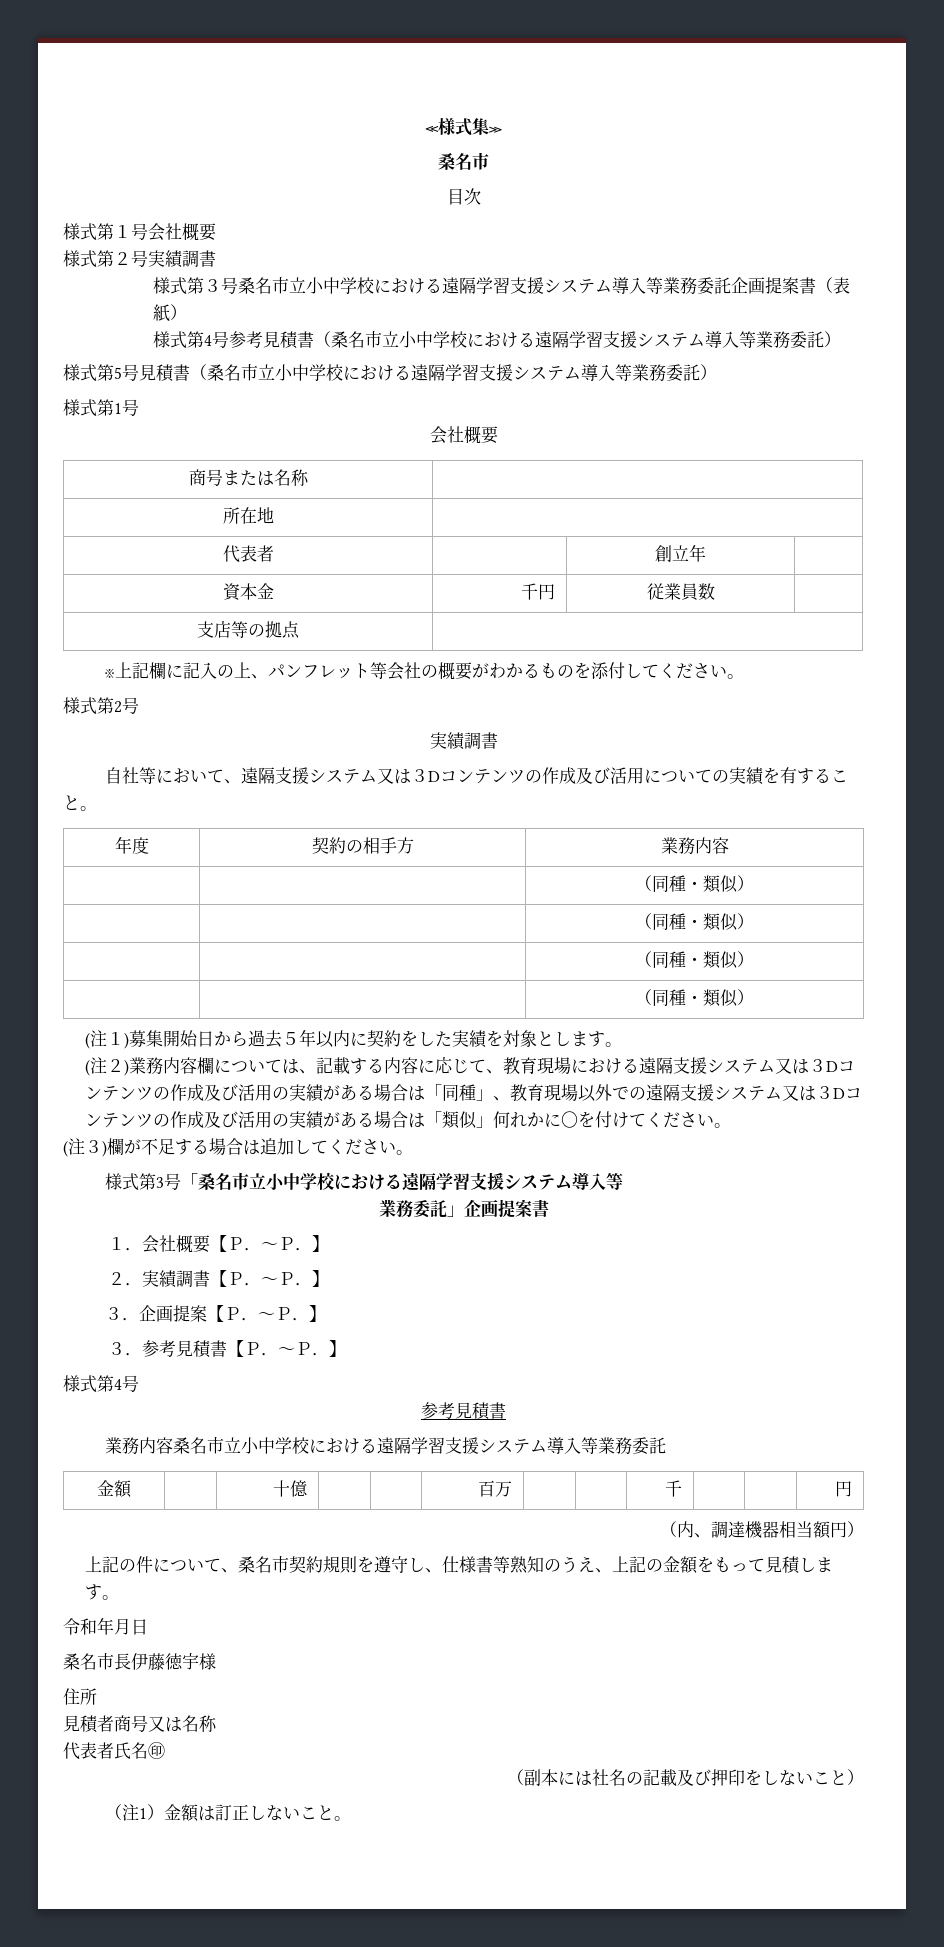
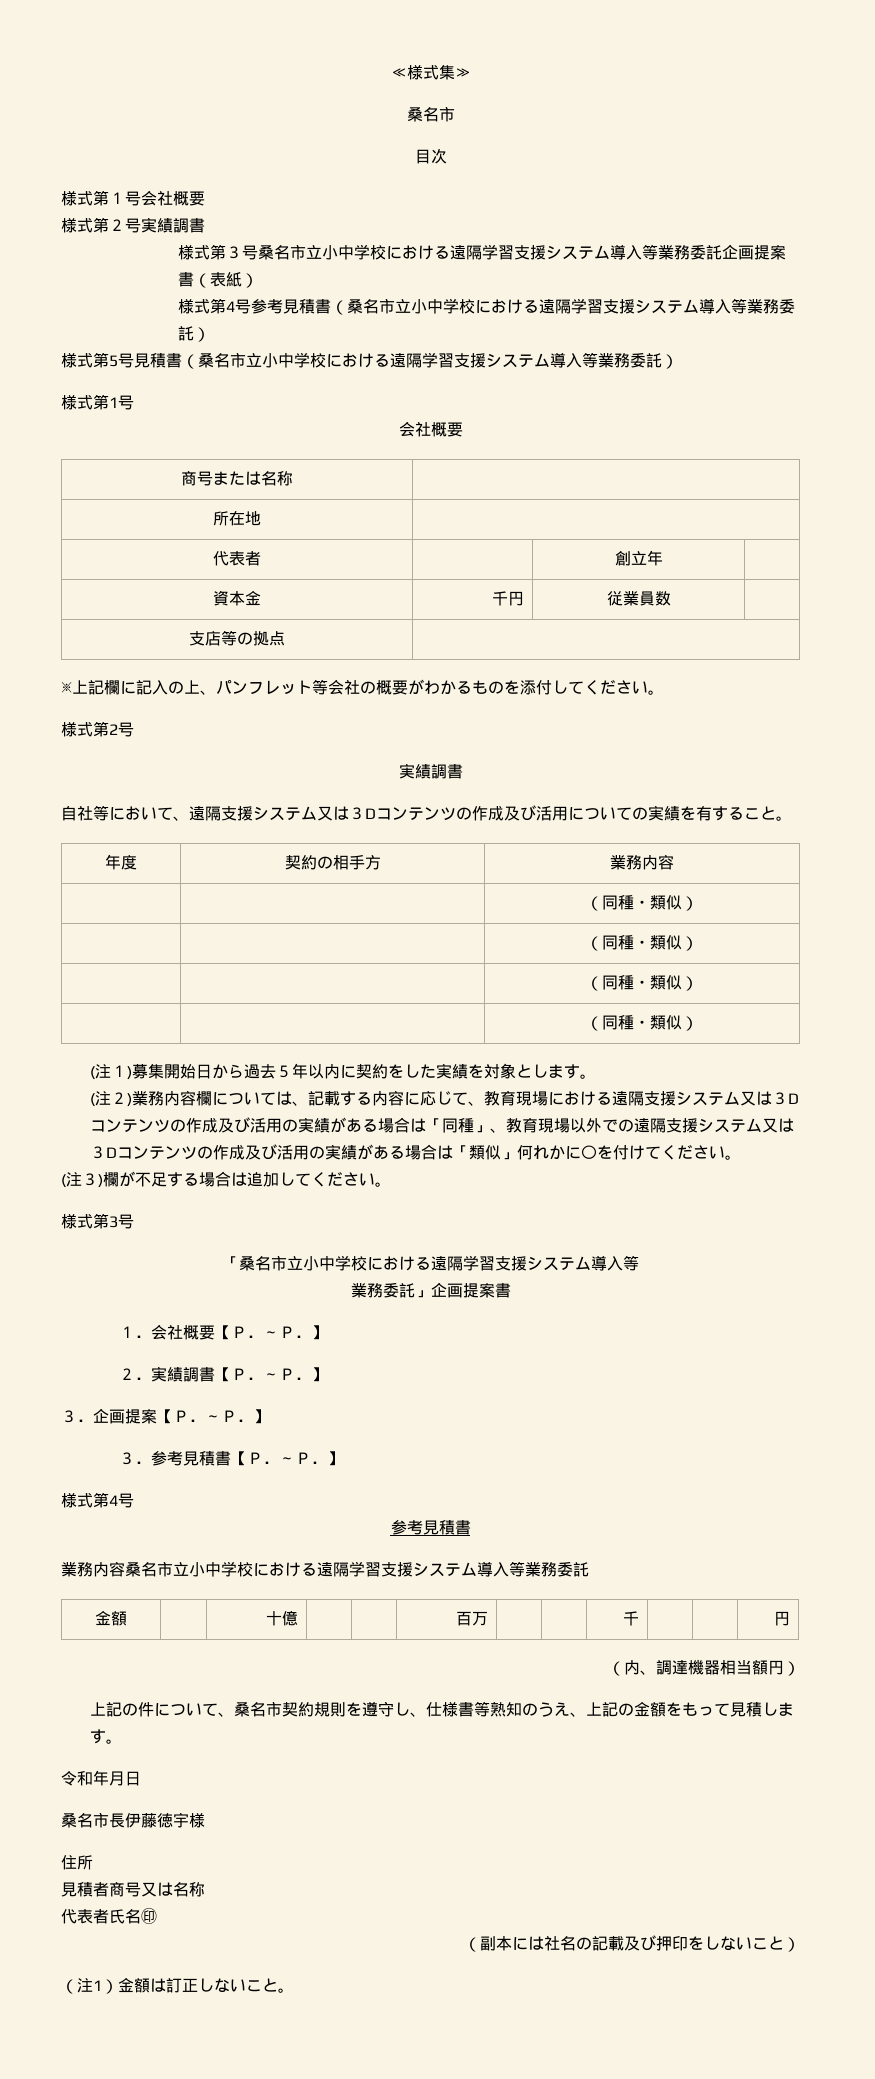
  (注３)欄が不足する場合は追加してください。
- 様式第3号「桑名市立小中学校における遠隔学習支援システム導入等
+ 様式第3号
+ 「桑名市立小中学校における遠隔学習支援システム導入等

